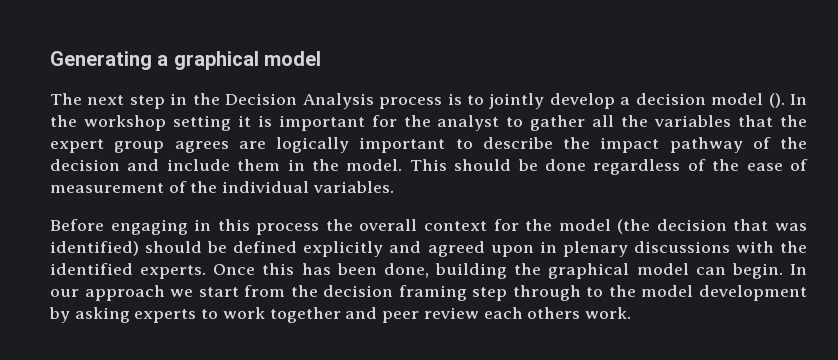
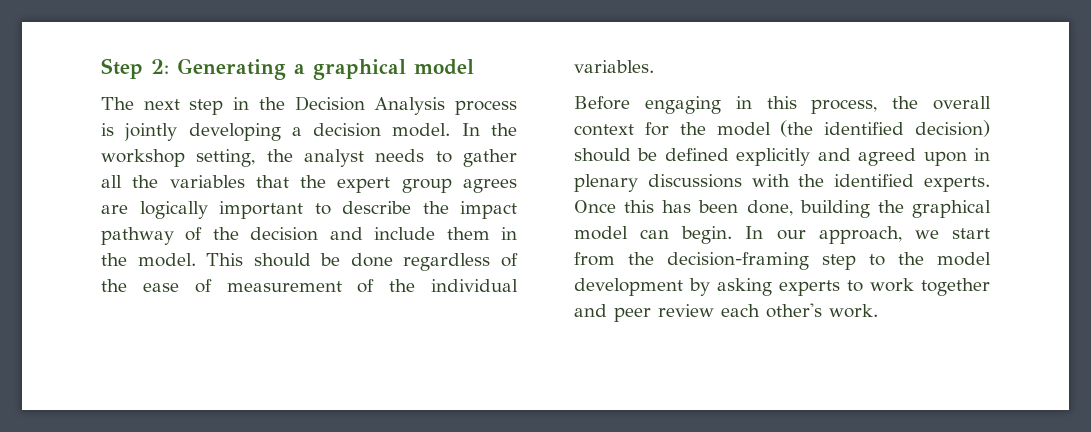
- Generating a graphical model
+ Step 2: Generating a graphical model
- The next step in the Decision Analysis process is to jointly develop a decision model (). In the workshop setting it is important for the analyst to gather all the variables that the expert group agrees are logically important to describe the impact pathway of the decision and include them in the model.
+ The next step in the Decision Analysis process is jointly developing a decision model. In the workshop setting, the analyst needs to gather all the variables that the expert group agrees are logically important to describe the impact pathway of the decision and include them in the model.
- Before engaging in this process the overall context for the model (the decision that was identified) should be defined explicitly and agreed upon in plenary discussions with the identified experts.
+ Before engaging in this process, the overall context for the model (the identified decision) should be defined explicitly and agreed upon in plenary discussions with the identified experts.
- In our approach we start from the decision framing step through to the model development by asking experts to work together and peer review each others work.
+ In our approach, we start from the decision-framing step to the model development by asking experts to work together and peer review each other's work.

